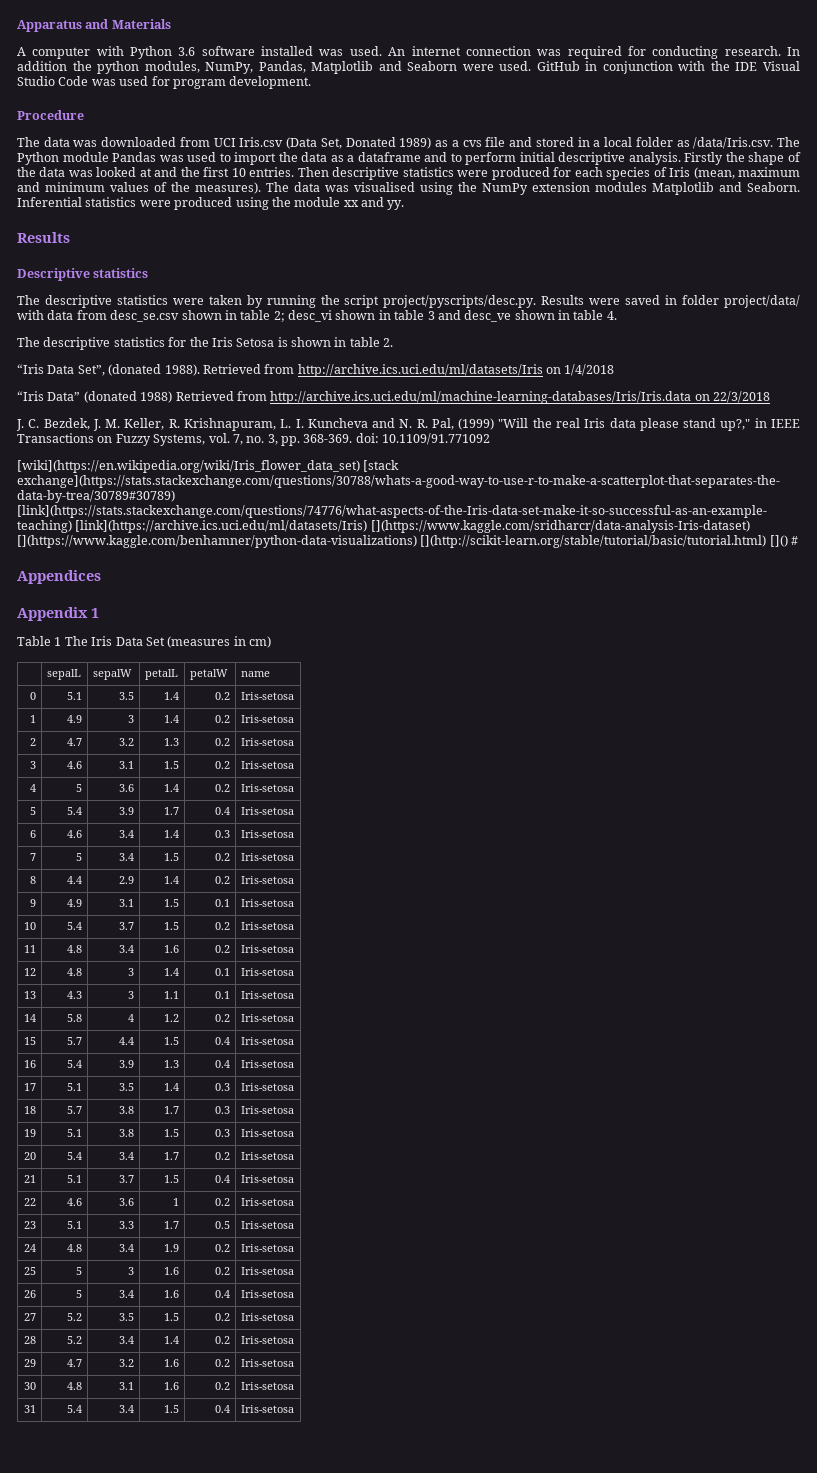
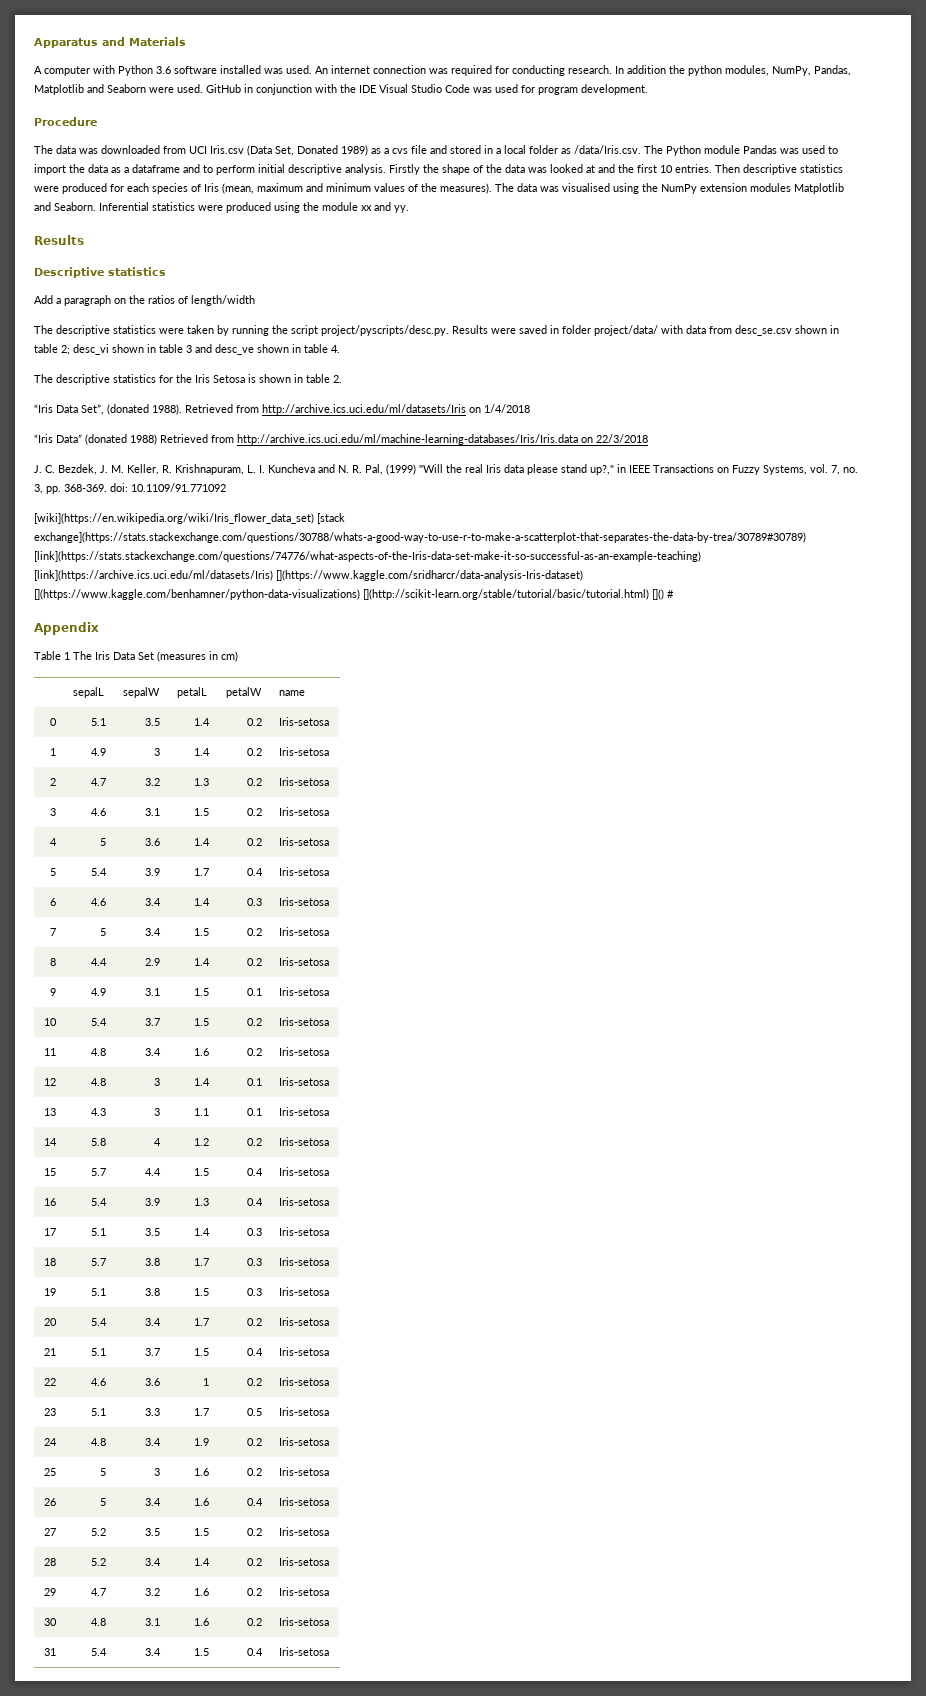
+ Add a paragraph on the ratios of length/width
- Appendices
- Appendix 1
+ Appendix

